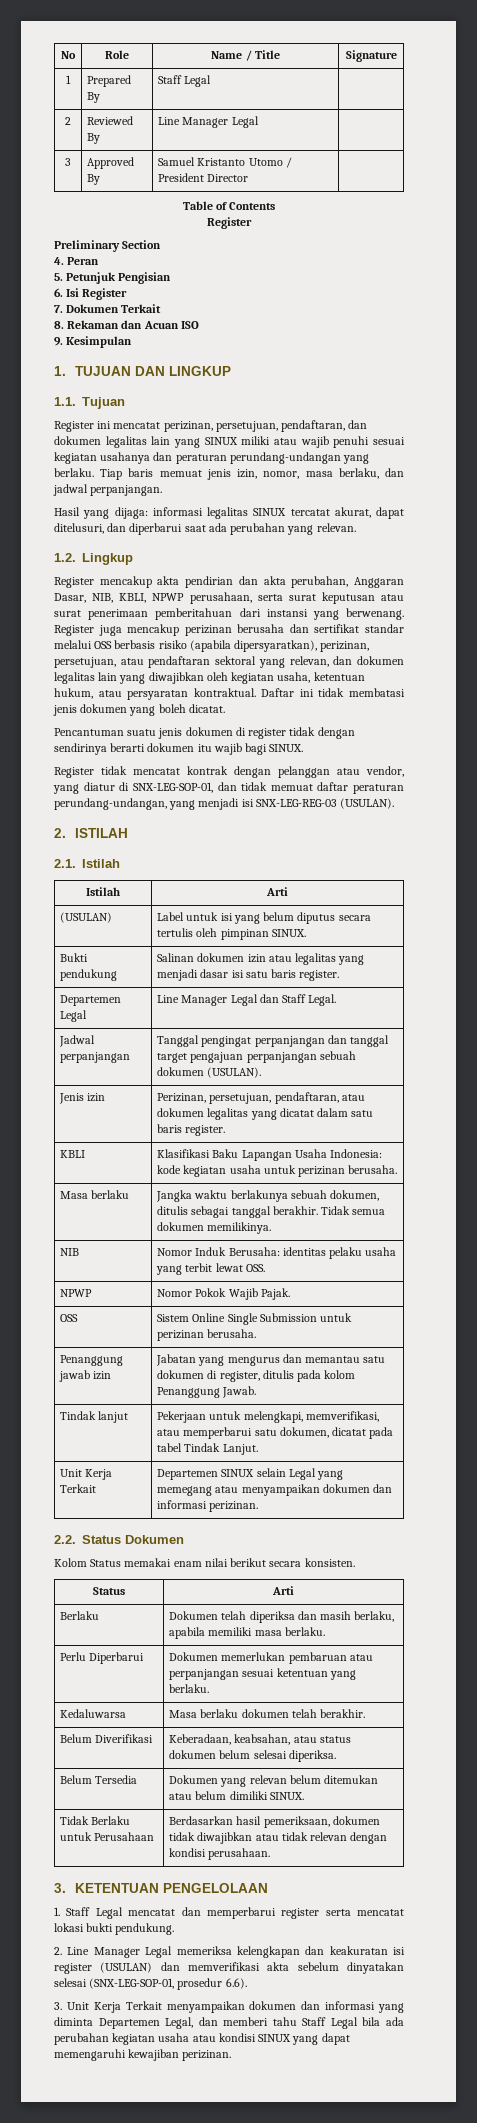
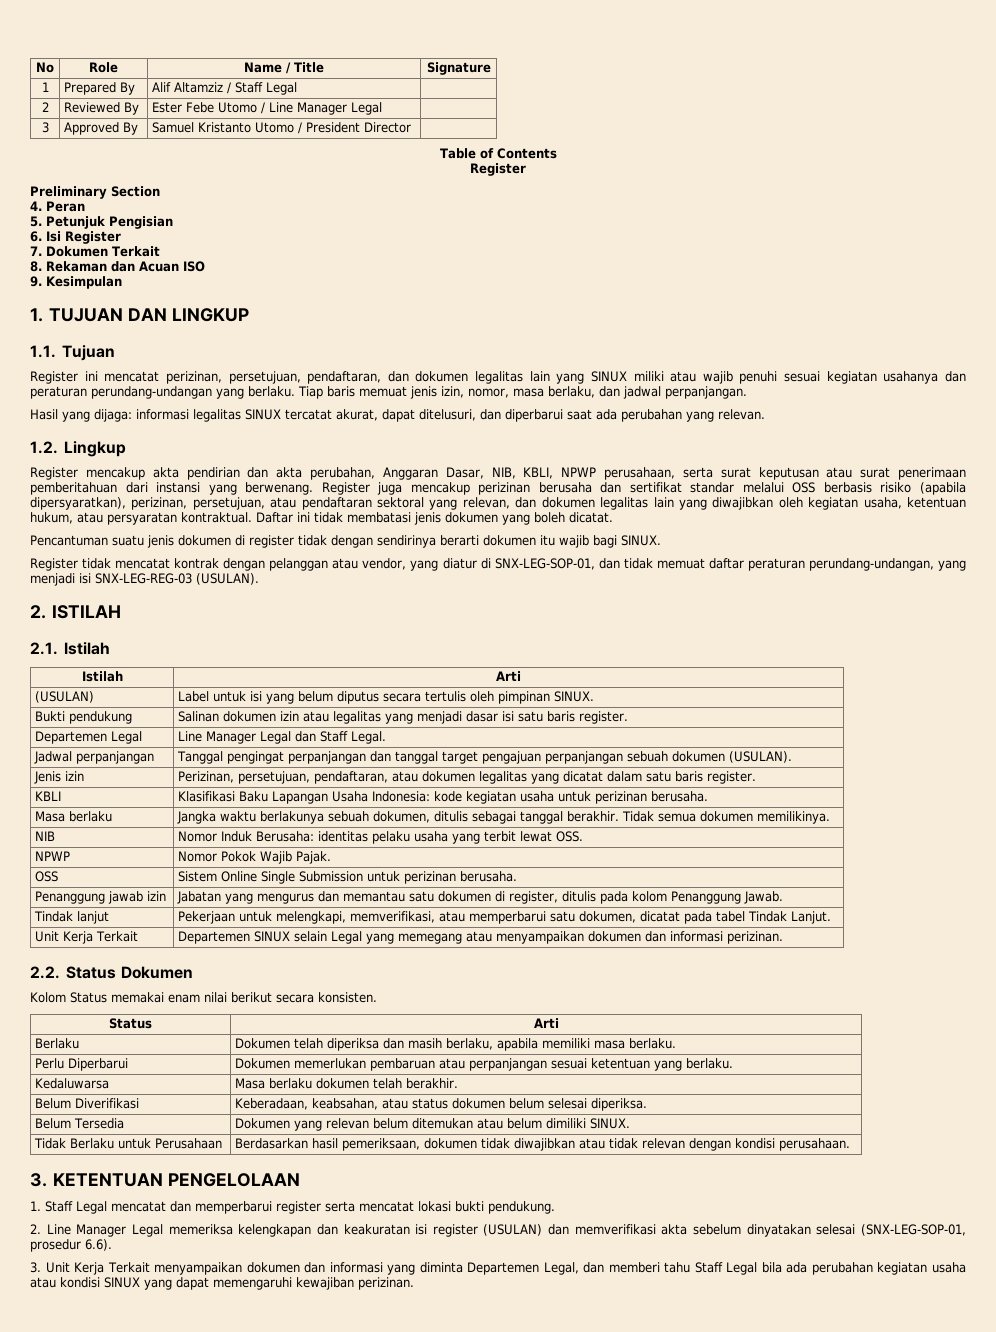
- 1 | Prepared By | Staff Legal |
+ 1 | Prepared By | Alif Altamziz / Staff Legal |
- 2 | Reviewed By | Line Manager Legal |
+ 2 | Reviewed By | Ester Febe Utomo / Line Manager Legal |

